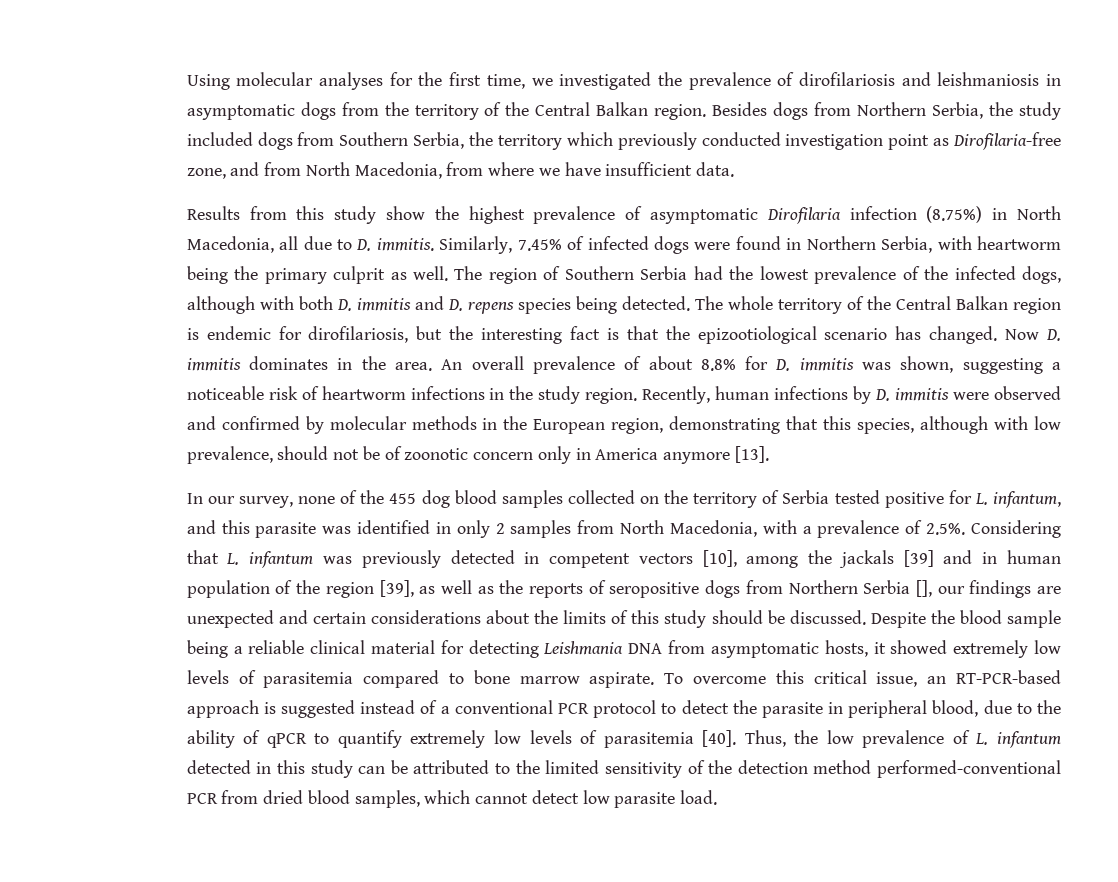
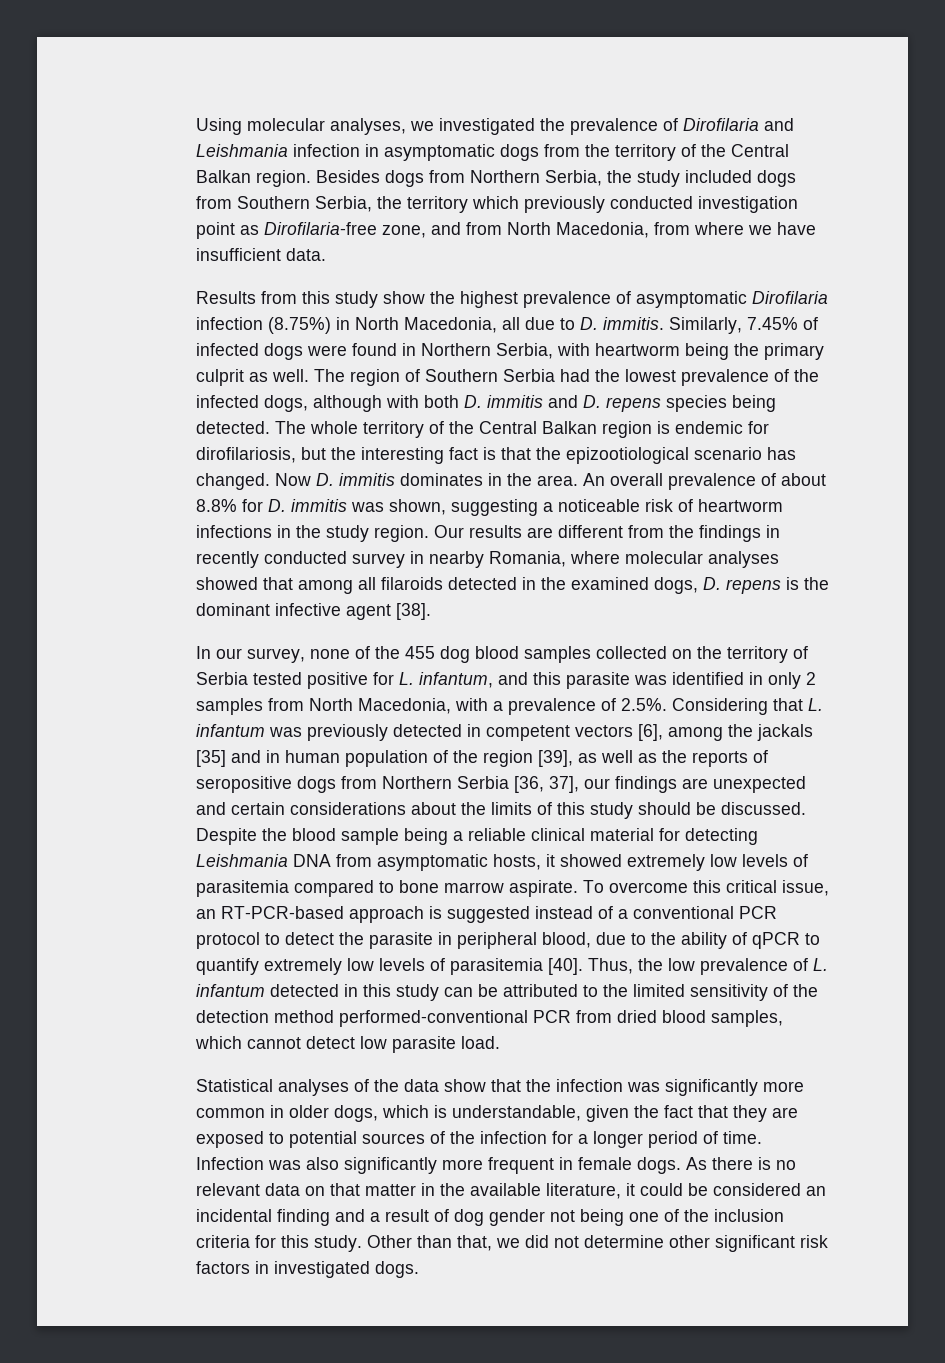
- Using molecular analyses for the first time, we investigated the prevalence of dirofilariosis and leishmaniosis in asymptomatic dogs from the territory of the Central Balkan region.
+ Using molecular analyses, we investigated the prevalence of Dirofilaria and Leishmania infection in asymptomatic dogs from the territory of the Central Balkan region.
- Recently, human infections by D. immitis were observed and confirmed by molecular methods in the European region, demonstrating that this species, although with low prevalence, should not be of zoonotic concern only in America anymore [13].
+ Our results are different from the findings in recently conducted survey in nearby Romania, where molecular analyses showed that among all filaroids detected in the examined dogs, D. repens is the dominant infective agent [38].
- In our survey, none of the 455 dog blood samples collected on the territory of Serbia tested positive for L. infantum, and this parasite was identified in only 2 samples from North Macedonia, with a prevalence of 2.5%. Considering that L. infantum was previously detected in competent vectors [10], among the jackals [39] and in human population of the region [39], as well as the reports of seropositive dogs from Northern Serbia [], our findings are unexpected and certain considerations about the limits of this study should be discussed.
+ In our survey, none of the 455 dog blood samples collected on the territory of Serbia tested positive for L. infantum, and this parasite was identified in only 2 samples from North Macedonia, with a prevalence of 2.5%. Considering that L. infantum was previously detected in competent vectors [6], among the jackals [35] and in human population of the region [39], as well as the reports of seropositive dogs from Northern Serbia [36, 37], our findings are unexpected and certain considerations about the limits of this study should be discussed.
+ Statistical analyses of the data show that the infection was significantly more common in older dogs, which is understandable, given the fact that they are exposed to potential sources of the infection for a longer period of time. Infection was also significantly more frequent in female dogs. As there is no relevant data on that matter in the available literature, it could be considered an incidental finding and a result of dog gender not being one of the inclusion criteria for this study. Other than that, we did not determine other significant risk factors in investigated dogs.

